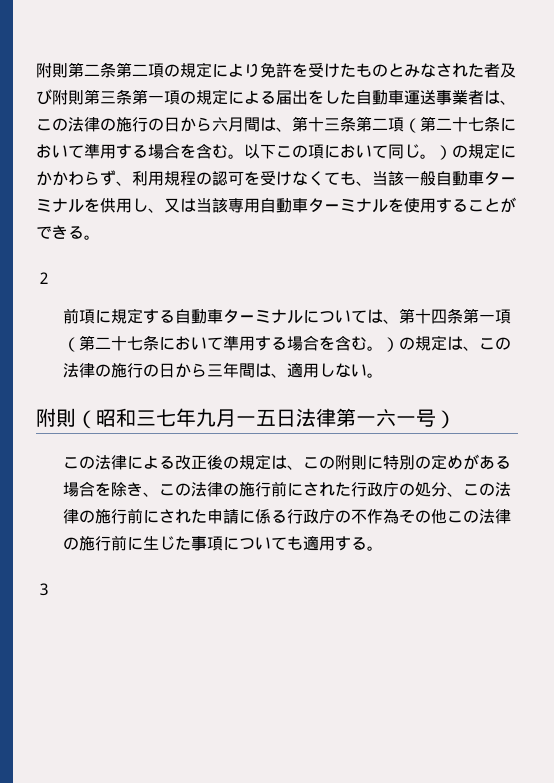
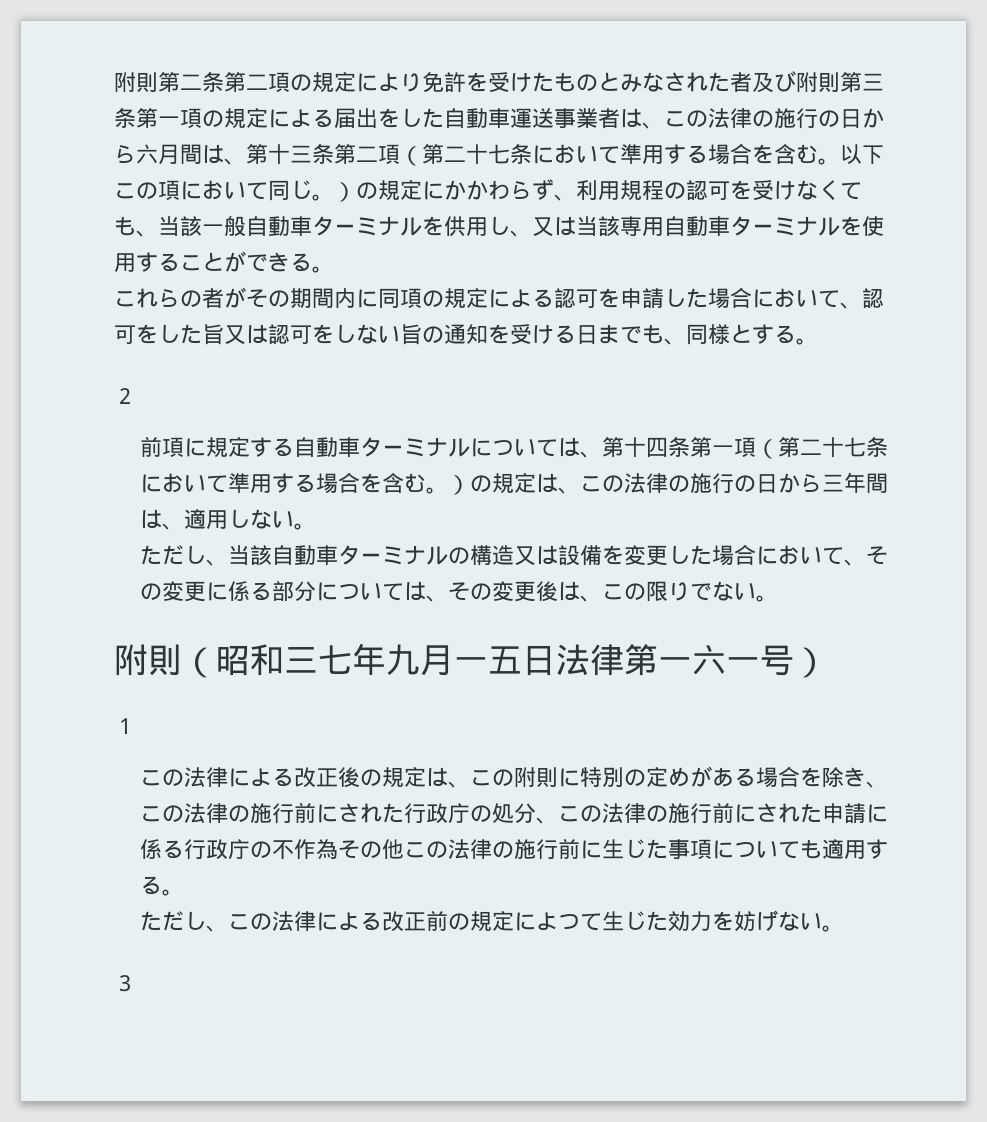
+ これらの者がその期間内に同項の規定による認可を申請した場合において、認可をした旨又は認可をしない旨の通知を受ける日までも、同様とする。
+ ただし、当該自動車ターミナルの構造又は設備を変更した場合において、その変更に係る部分については、その変更後は、この限りでない。
+ １
+ ただし、この法律による改正前の規定によつて生じた効力を妨げない。

